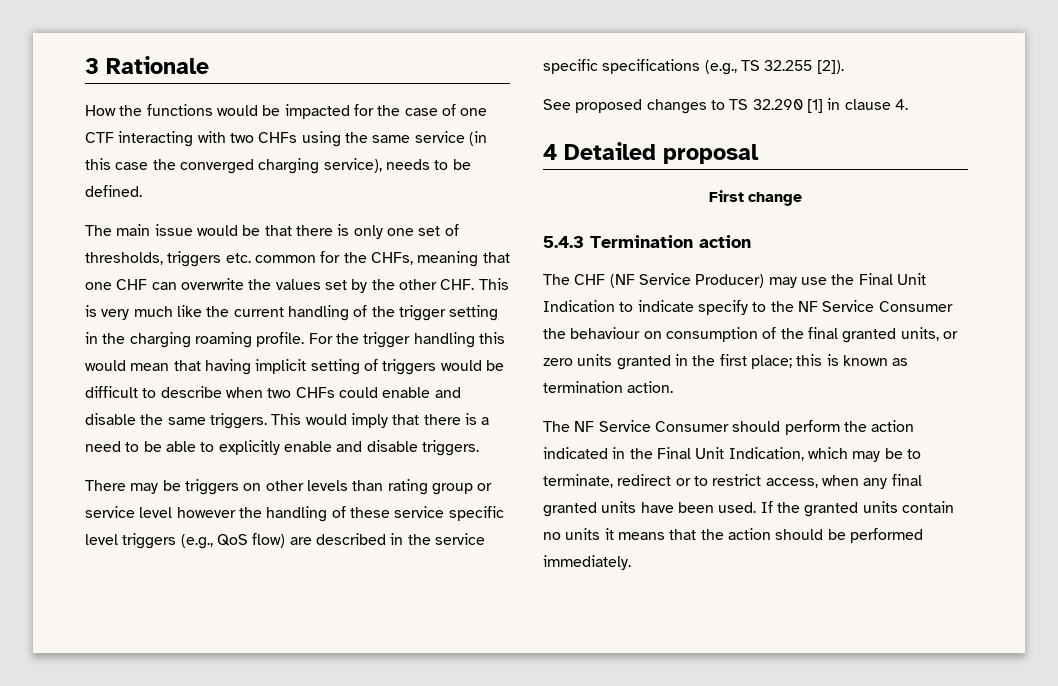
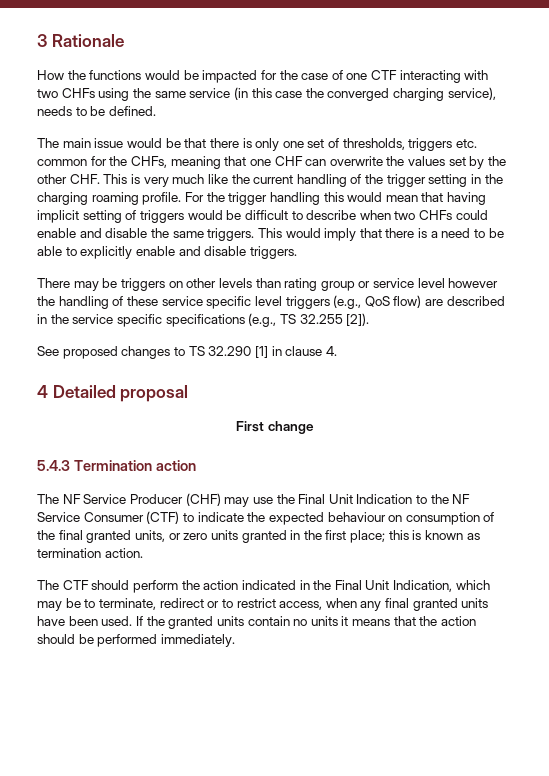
- The CHF (NF Service Producer) may use the Final Unit Indication to indicate specify to the NF Service Consumer the behaviour on consumption of the final granted units, or zero units granted in the first place; this is known as termination action.
+ The NF Service Producer (CHF) may use the Final Unit Indication to the NF Service Consumer (CTF) to indicate the expected behaviour on consumption of the final granted units, or zero units granted in the first place; this is known as termination action.
- The NF Service Consumer should perform the action indicated in the Final Unit Indication, which may be to terminate, redirect or to restrict access, when any final granted units have been used.
+ The CTF should perform the action indicated in the Final Unit Indication, which may be to terminate, redirect or to restrict access, when any final granted units have been used.

